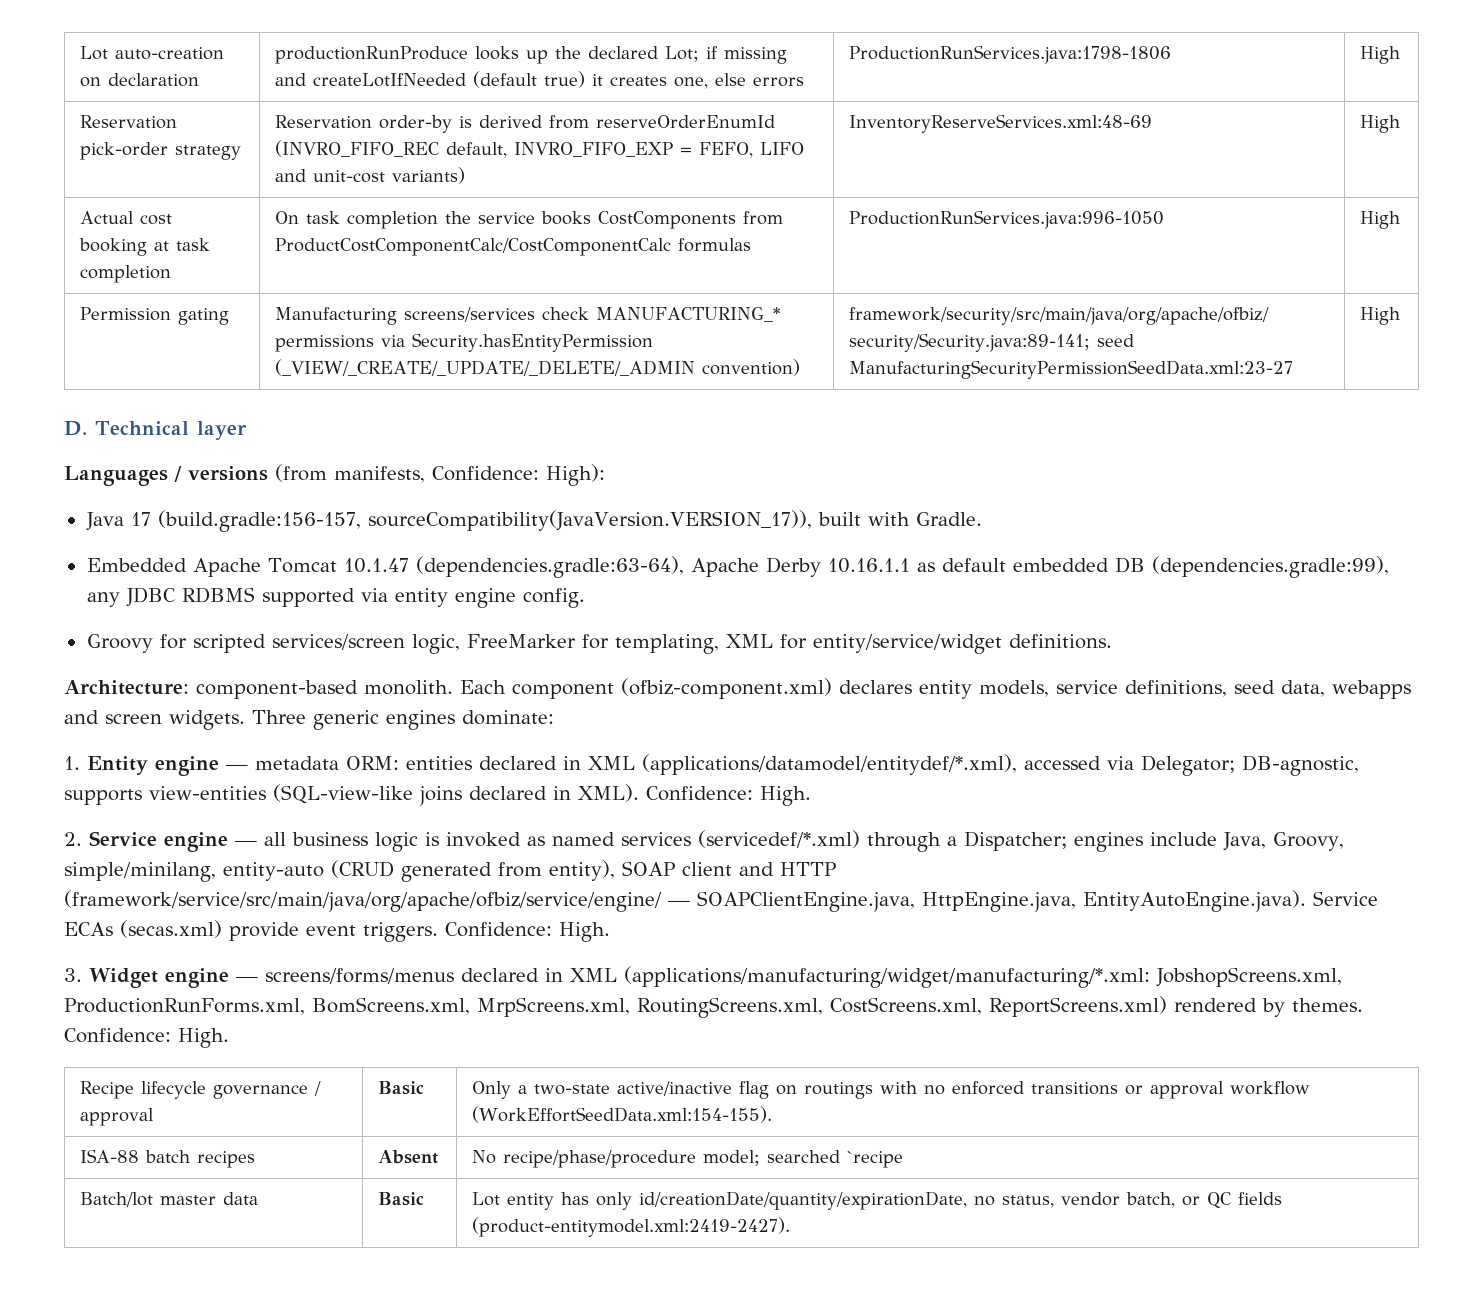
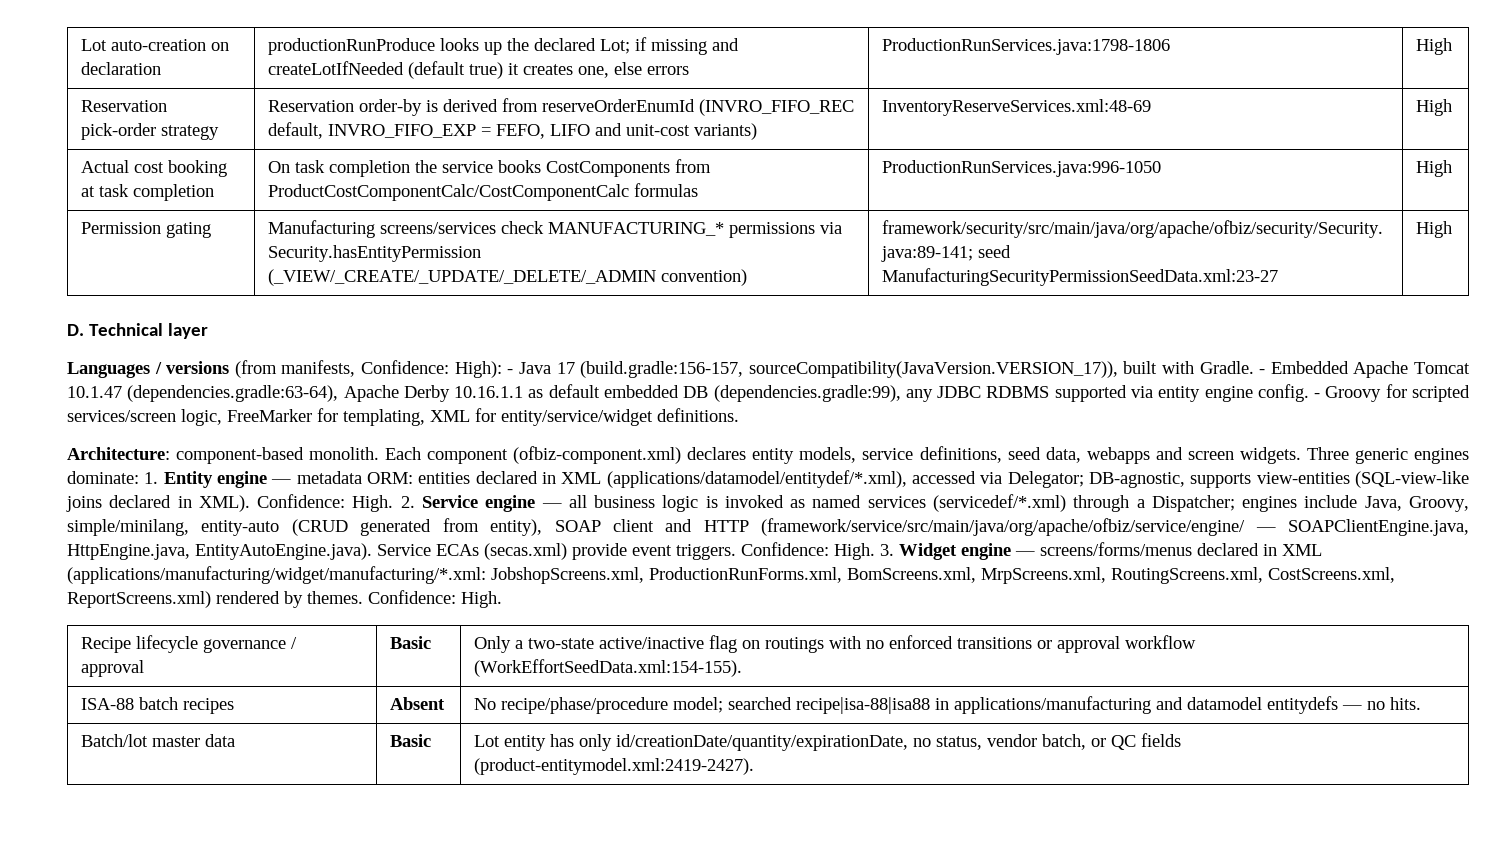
- Languages / versions (from manifests, Confidence: High):
- Java 17 (build.gradle:156-157, sourceCompatibility(JavaVersion.VERSION_17)), built with Gradle.
- Embedded Apache Tomcat 10.1.47 (dependencies.gradle:63-64), Apache Derby 10.16.1.1 as default embedded DB (dependencies.gradle:99), any JDBC RDBMS supported via entity engine config.
- Groovy for scripted services/screen logic, FreeMarker for templating, XML for entity/service/widget definitions.
+ Languages / versions (from manifests, Confidence: High): - Java 17 (build.gradle:156-157, sourceCompatibility(JavaVersion.VERSION_17)), built with Gradle. - Embedded Apache Tomcat 10.1.47 (dependencies.gradle:63-64), Apache Derby 10.16.1.1 as default embedded DB (dependencies.gradle:99), any JDBC RDBMS supported via entity engine config. - Groovy for scripted services/screen logic, FreeMarker for templating, XML for entity/service/widget definitions.
- Three generic engines dominate:
- 1. Entity engine — metadata ORM: entities declared in XML (applications/datamodel/entitydef/*.xml), accessed via Delegator; DB-agnostic, supports view-entities (SQL-view-like joins declared in XML). Confidence: High.
- 2. Service engine — all business logic is invoked as named services (servicedef/*.xml) through a Dispatcher;
+ Three generic engines dominate: 1. Entity engine — metadata ORM: entities declared in XML (applications/datamodel/entitydef/*.xml), accessed via Delegator; DB-agnostic, supports view-entities (SQL-view-like joins declared in XML). Confidence: High. 2. Service engine — all business logic is invoked as named services (servicedef/*.xml) through a Dispatcher;
- engines include Java, Groovy, simple/minilang, entity-auto (CRUD generated from entity), SOAP client and HTTP (framework/service/src/main/java/org/apache/ofbiz/service/engine/ — SOAPClientEngine.java, HttpEngine.java, EntityAutoEngine.java). Service ECAs (secas.xml) provide event triggers. Confidence: High.
- 3. Widget engine — screens/forms/menus declared in XML (applications/manufacturing/widget/manufacturing/*.xml:
+ engines include Java, Groovy, simple/minilang, entity-auto (CRUD generated from entity), SOAP client and HTTP (framework/service/src/main/java/org/apache/ofbiz/service/engine/ — SOAPClientEngine.java, HttpEngine.java, EntityAutoEngine.java). Service ECAs (secas.xml) provide event triggers. Confidence: High. 3. Widget engine — screens/forms/menus declared in XML (applications/manufacturing/widget/manufacturing/*.xml:
- ISA-88 batch recipes | Absent | No recipe/phase/procedure model; searched `recipe
+ ISA-88 batch recipes | Absent | No recipe/phase/procedure model; searched recipe|isa-88|isa88 in applications/manufacturing and datamodel entitydefs — no hits.

